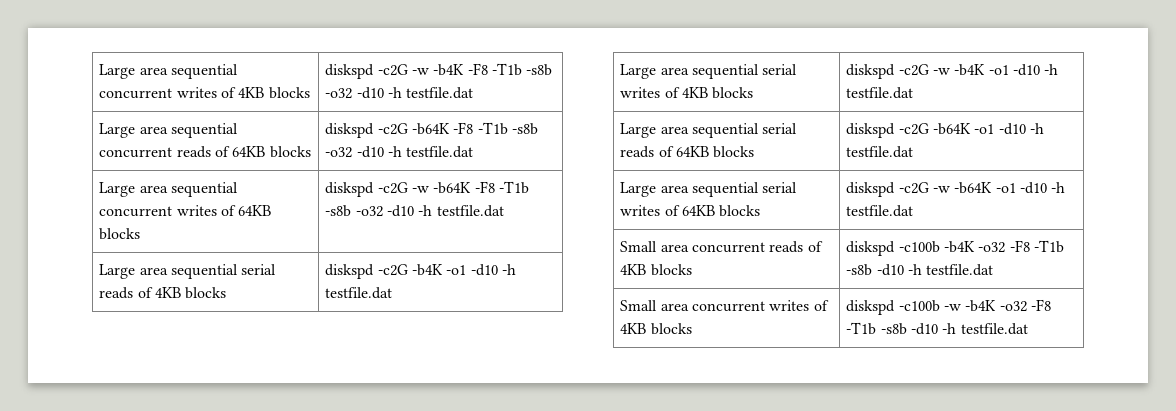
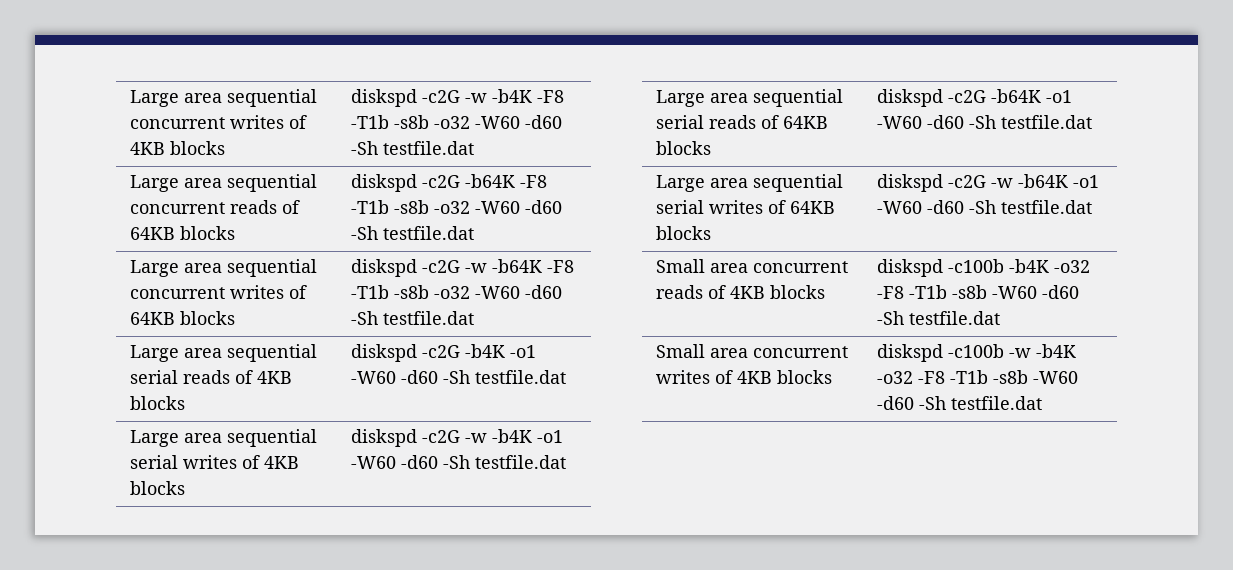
- Large area sequential concurrent writes of 4KB blocks | diskspd -c2G -w -b4K -F8 -T1b -s8b -o32 -d10 -h testfile.dat
+ Large area sequential concurrent writes of 4KB blocks | diskspd -c2G -w -b4K -F8 -T1b -s8b -o32 -W60 -d60 -Sh testfile.dat
- Large area sequential concurrent reads of 64KB blocks | diskspd -c2G -b64K -F8 -T1b -s8b -o32 -d10 -h testfile.dat
+ Large area sequential concurrent reads of 64KB blocks | diskspd -c2G -b64K -F8 -T1b -s8b -o32 -W60 -d60 -Sh testfile.dat
- Large area sequential concurrent writes of 64KB blocks | diskspd -c2G -w -b64K -F8 -T1b -s8b -o32 -d10 -h testfile.dat
+ Large area sequential concurrent writes of 64KB blocks | diskspd -c2G -w -b64K -F8 -T1b -s8b -o32 -W60 -d60 -Sh testfile.dat
- Large area sequential serial reads of 4KB blocks | diskspd -c2G -b4K -o1 -d10 -h testfile.dat
+ Large area sequential serial reads of 4KB blocks | diskspd -c2G -b4K -o1 -W60 -d60 -Sh testfile.dat
- Large area sequential serial writes of 4KB blocks | diskspd -c2G -w -b4K -o1 -d10 -h testfile.dat
+ Large area sequential serial writes of 4KB blocks | diskspd -c2G -w -b4K -o1 -W60 -d60 -Sh testfile.dat
- Large area sequential serial reads of 64KB blocks | diskspd -c2G -b64K -o1 -d10 -h testfile.dat
+ Large area sequential serial reads of 64KB blocks | diskspd -c2G -b64K -o1 -W60 -d60 -Sh testfile.dat
- Large area sequential serial writes of 64KB blocks | diskspd -c2G -w -b64K -o1 -d10 -h testfile.dat
+ Large area sequential serial writes of 64KB blocks | diskspd -c2G -w -b64K -o1 -W60 -d60 -Sh testfile.dat
- Small area concurrent reads of 4KB blocks | diskspd -c100b -b4K -o32 -F8 -T1b -s8b -d10 -h testfile.dat
+ Small area concurrent reads of 4KB blocks | diskspd -c100b -b4K -o32 -F8 -T1b -s8b -W60 -d60 -Sh testfile.dat
- Small area concurrent writes of 4KB blocks | diskspd -c100b -w -b4K -o32 -F8 -T1b -s8b -d10 -h testfile.dat
+ Small area concurrent writes of 4KB blocks | diskspd -c100b -w -b4K -o32 -F8 -T1b -s8b -W60 -d60 -Sh testfile.dat

